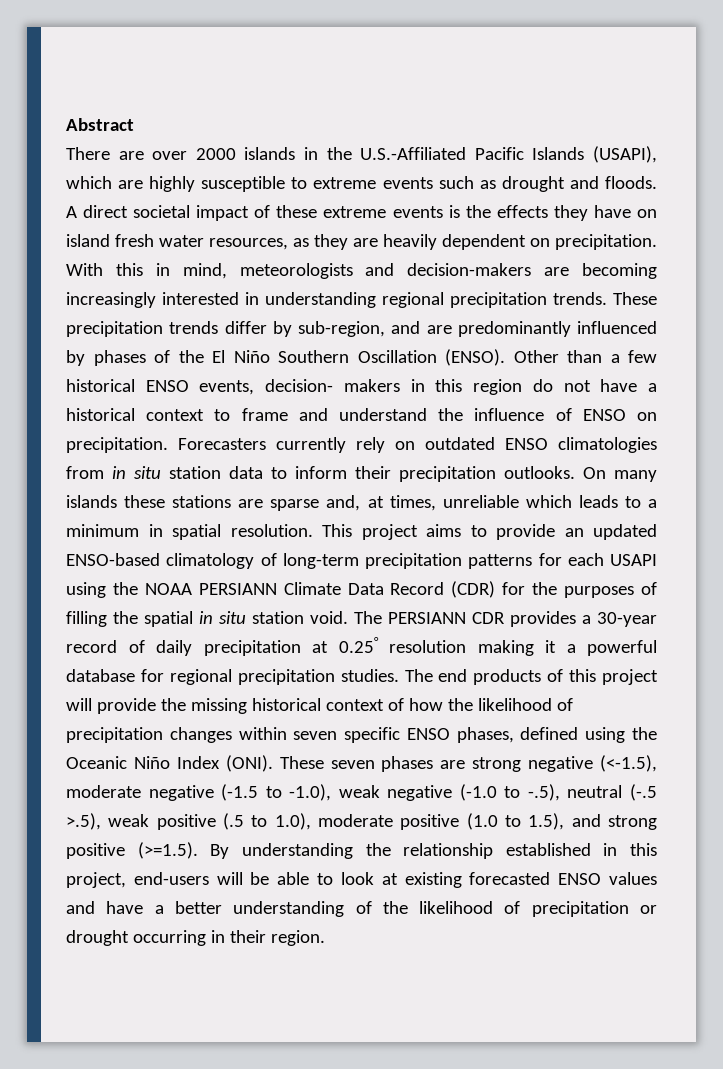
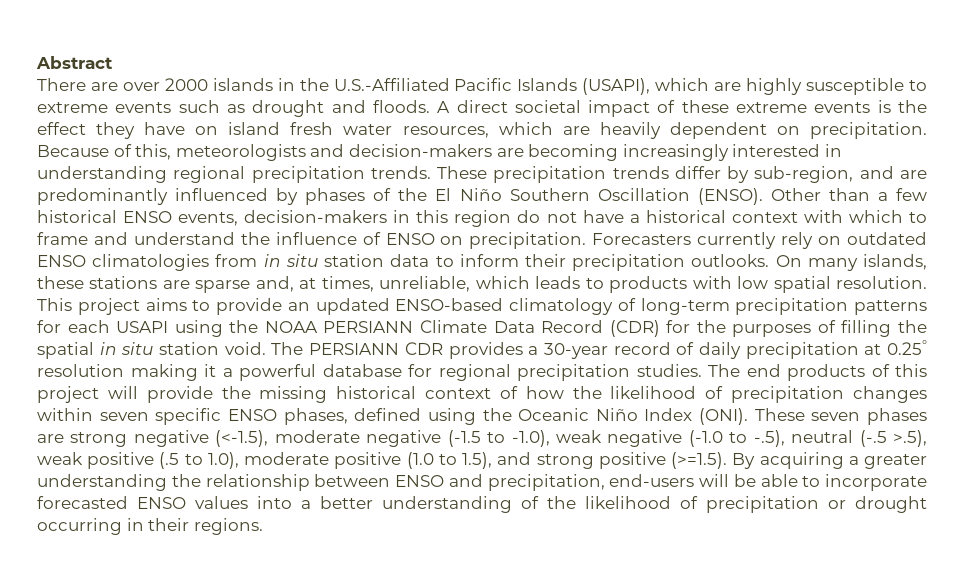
- A direct societal impact of these extreme events is the effects they have on island fresh water resources, as they are heavily dependent on precipitation.
+ A direct societal impact of these extreme events is the effect they have on island fresh water resources, which are heavily dependent on precipitation.
- With this in mind, meteorologists and decision-makers are becoming increasingly interested in understanding regional precipitation trends.
+ Because of this, meteorologists and decision-makers are becoming increasingly interested in understanding regional precipitation trends.
- Other than a few historical ENSO events, decision- makers in this region do not have a historical context to frame and understand the influence of ENSO on precipitation.
+ Other than a few historical ENSO events, decision-makers in this region do not have a historical context with which to frame and understand the influence of ENSO on precipitation.
- On many islands these stations are sparse and, at times, unreliable which leads to a minimum in spatial resolution.
+ On many islands, these stations are sparse and, at times, unreliable, which leads to products with low spatial resolution.
- These seven phases are strong negative (<-1.5), moderate negative (-1.5 to -1.0), weak negative (-1.0 to -.5), neutral (-.5 >.5), weak positive (.5 to 1.0), moderate positive (1.0 to 1.5), and strong positive (>=1.5). By understanding the relationship established in this project, end-users will be able to look at existing forecasted ENSO values and have a better understanding of the likelihood of precipitation or drought occurring in their region.
+ These seven phases are strong negative (<-1.5), moderate negative (-1.5 to -1.0), weak negative (-1.0 to -.5), neutral (-.5 >.5), weak positive (.5 to 1.0), moderate positive (1.0 to 1.5), and strong positive (>=1.5). By acquiring a greater understanding the relationship between ENSO and precipitation, end-users will be able to incorporate forecasted ENSO values into a better understanding of the likelihood of precipitation or drought occurring in their regions.

